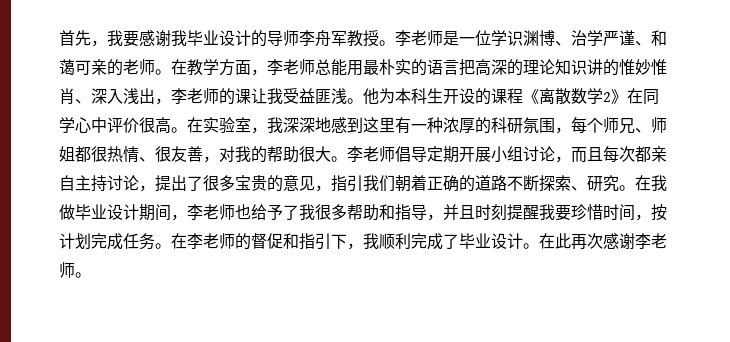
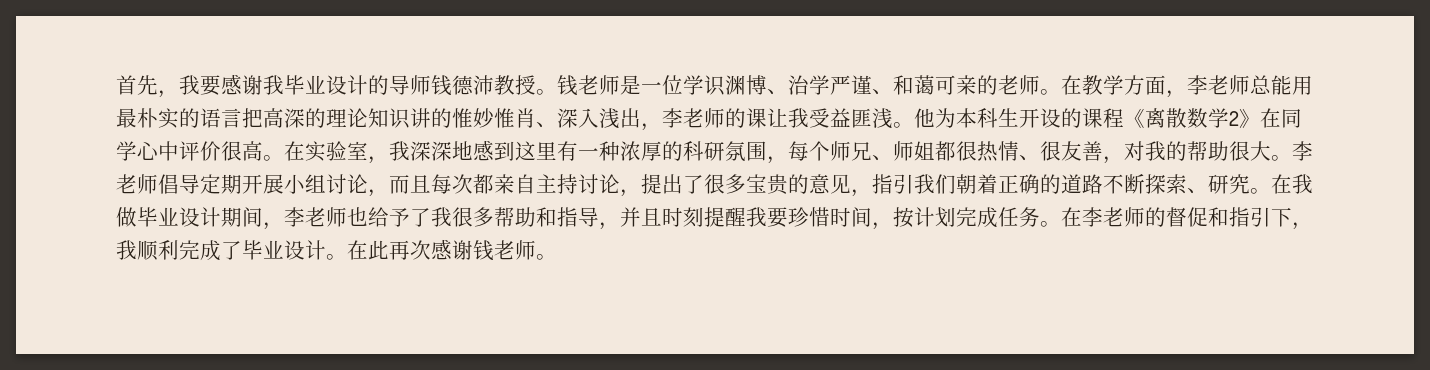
- 首先，我要感谢我毕业设计的导师李舟军教授。李老师是一位学识渊博、治学严谨、和蔼可亲的老师。
+ 首先，我要感谢我毕业设计的导师钱德沛教授。钱老师是一位学识渊博、治学严谨、和蔼可亲的老师。
- 在此再次感谢李老师。
+ 在此再次感谢钱老师。

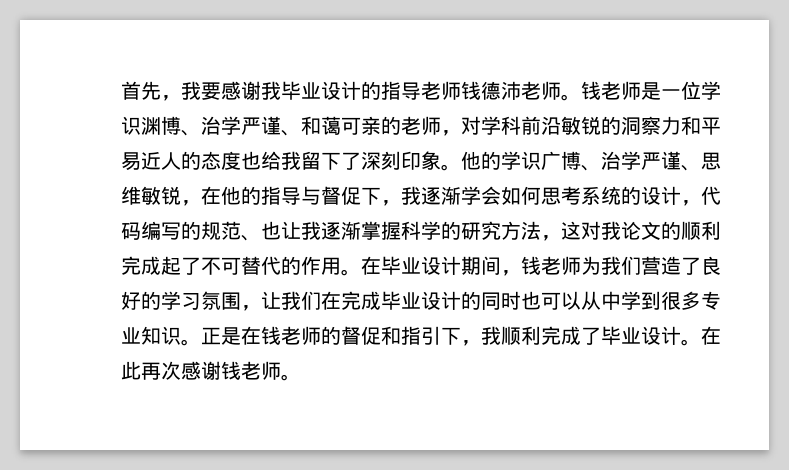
- 首先，我要感谢我毕业设计的导师钱德沛教授。
+ 首先，我要感谢我毕业设计的指导老师钱德沛老师。
- 钱老师是一位学识渊博、治学严谨、和蔼可亲的老师。在教学方面，李老师总能用最朴实的语言把高深的理论知识讲的惟妙惟肖、深入浅出，李老师的课让我受益匪浅。他为本科生开设的课程《离散数学2》在同学心中评价很高。在实验室，我深深地感到这里有一种浓厚的科研氛围，每个师兄、师姐都很热情、很友善，对我的帮助很大。李老师倡导定期开展小组讨论，而且每次都亲自主持讨论，提出了很多宝贵的意见，指引我们朝着正确的道路不断探索、研究。在我做毕业设计期间，李老师也给予了我很多帮助和指导，并且时刻提醒我要珍惜时间，按计划完成任务。在李老师的督促和指引下，我顺利完成了毕业设计。
+ 钱老师是一位学识渊博、治学严谨、和蔼可亲的老师，对学科前沿敏锐的洞察力和平易近人的态度也给我留下了深刻印象。他的学识广博、治学严谨、思维敏锐，在他的指导与督促下，我逐渐学会如何思考系统的设计，代码编写的规范、也让我逐渐掌握科学的研究方法，这对我论文的顺利完成起了不可替代的作用。在毕业设计期间，钱老师为我们营造了良好的学习氛围，让我们在完成毕业设计的同时也可以从中学到很多专业知识。正是在钱老师的督促和指引下，我顺利完成了毕业设计。

